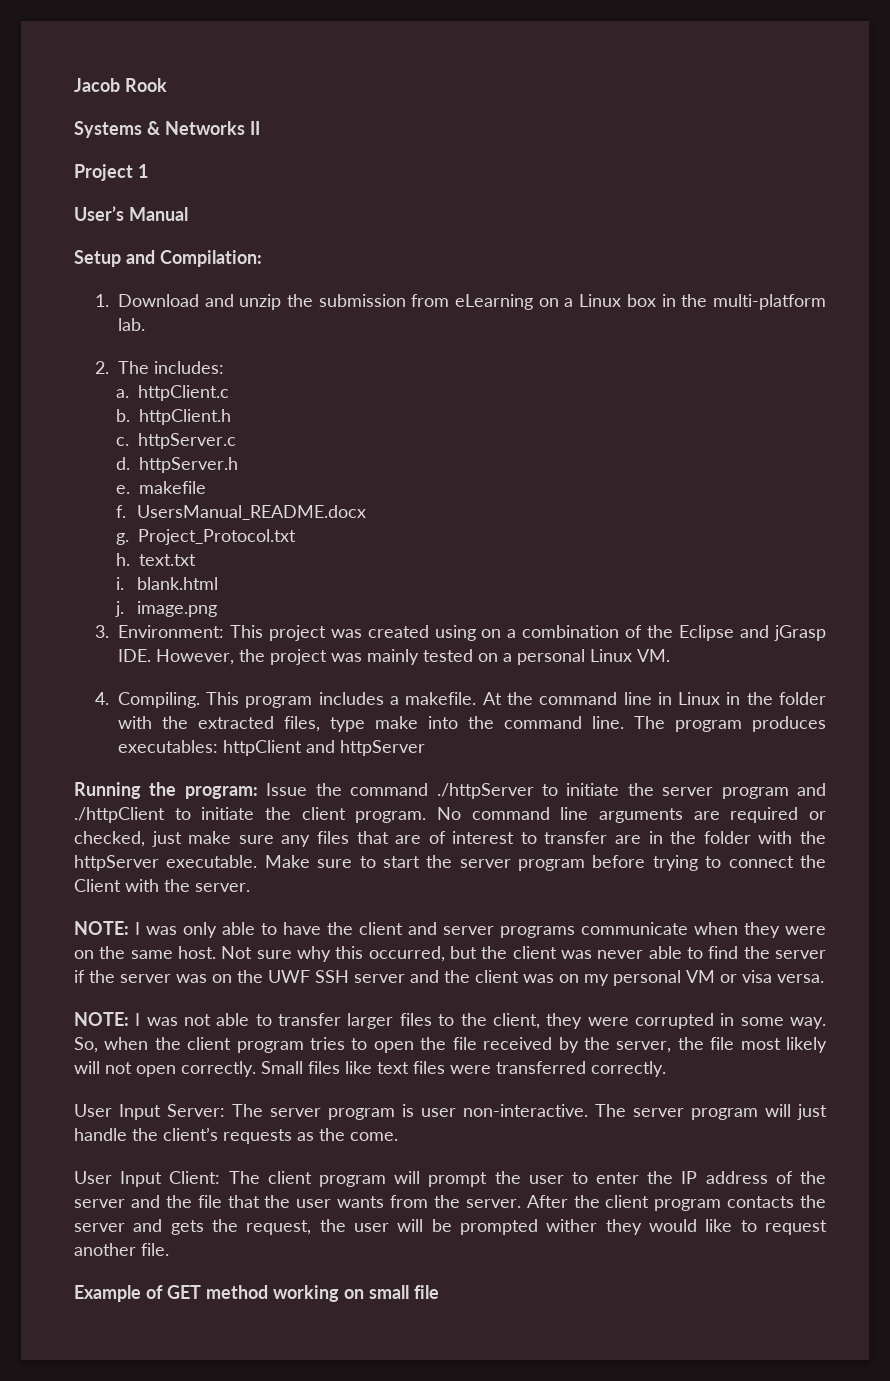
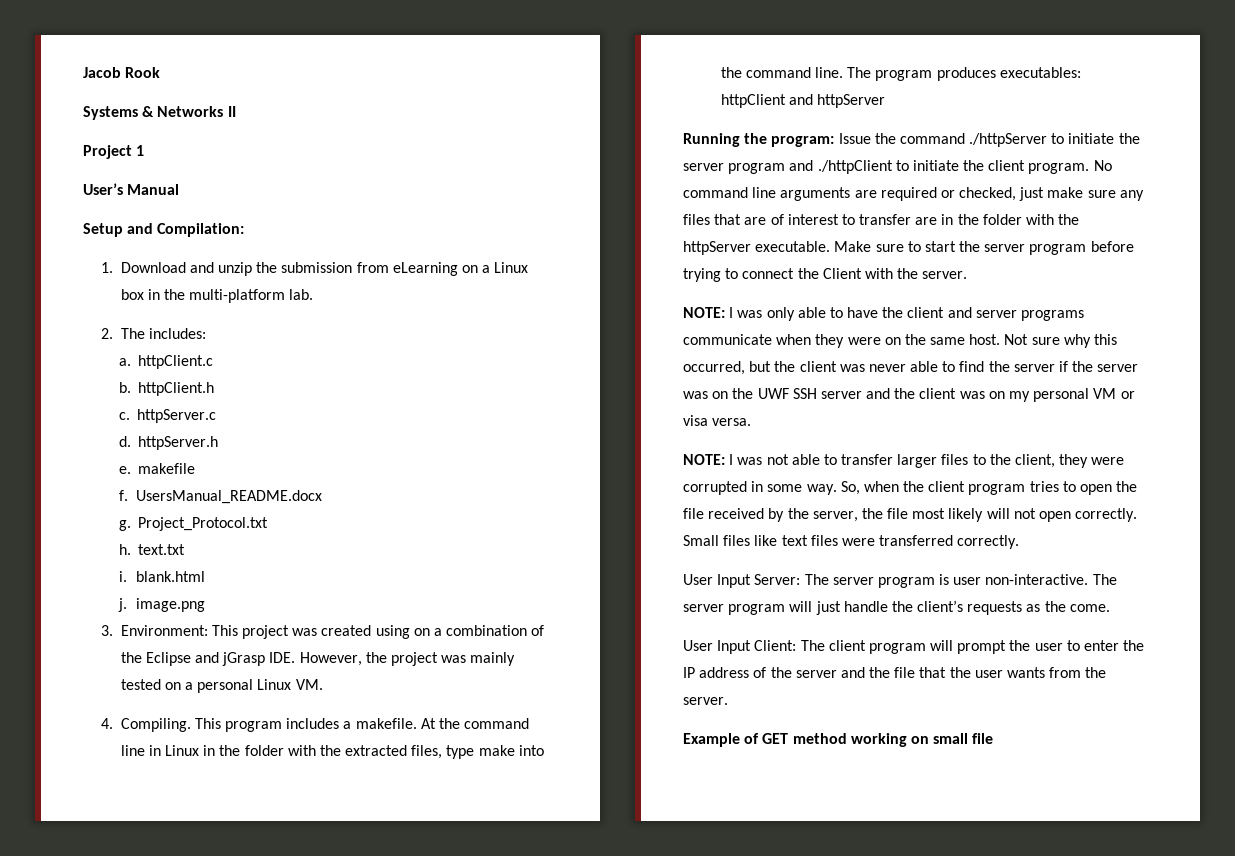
- After the client program contacts the server and gets the request, the user will be prompted wither they would like to request another file.

